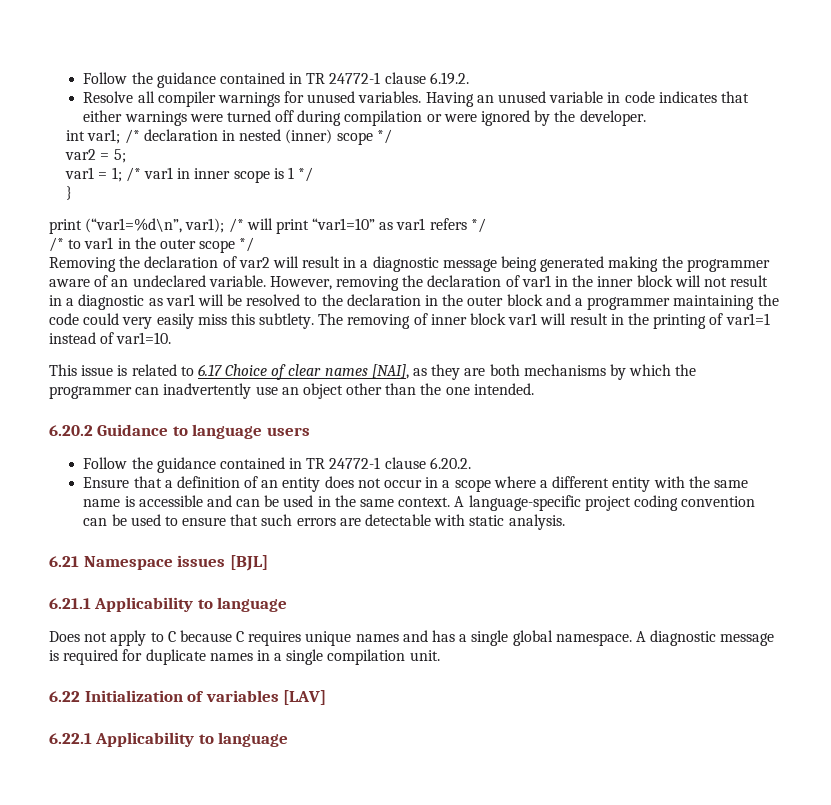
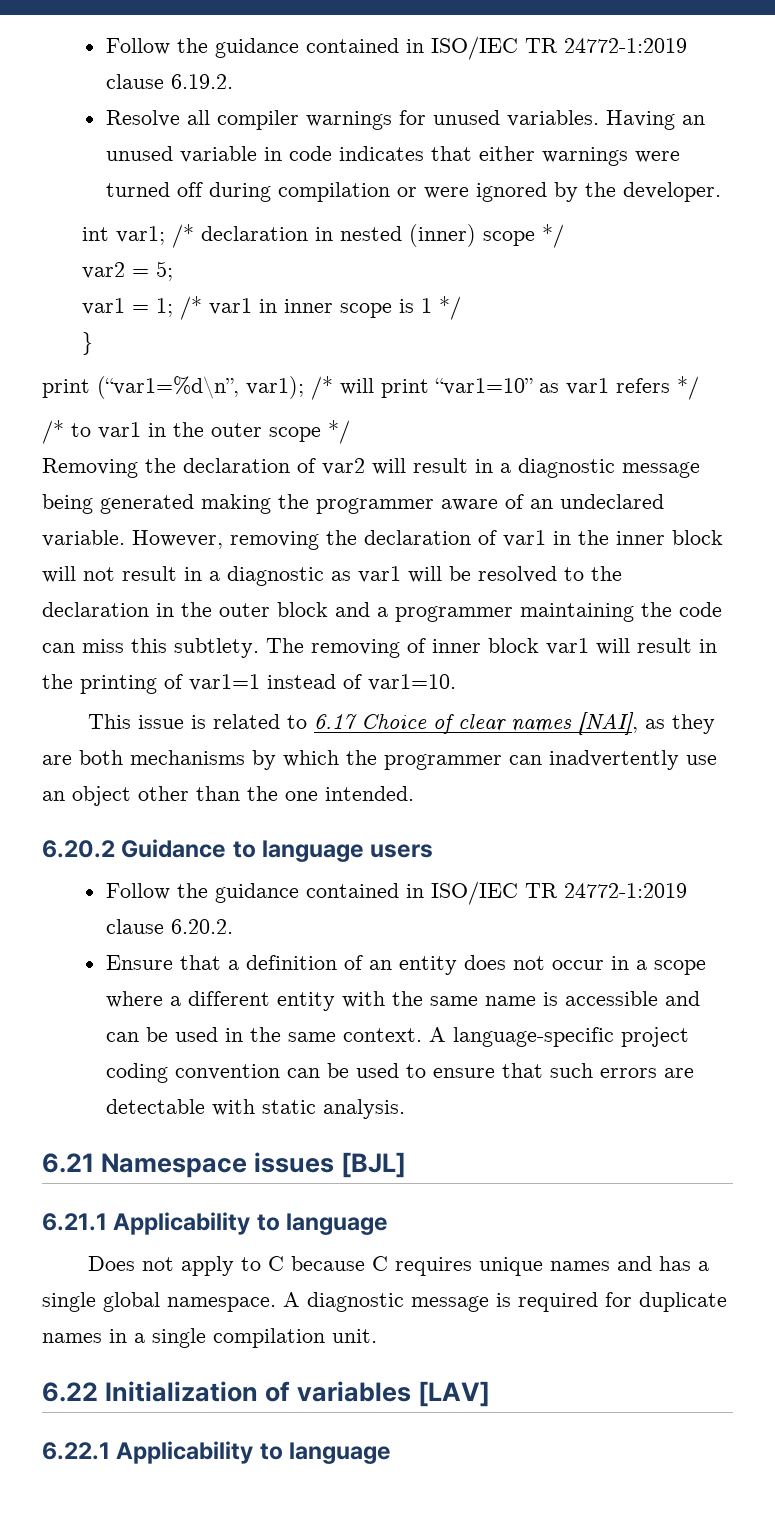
- Follow the guidance contained in TR 24772-1 clause 6.19.2.
+ Follow the guidance contained in ISO/IEC TR 24772-1:2019 clause 6.19.2.
- However, removing the declaration of var1 in the inner block will not result in a diagnostic as var1 will be resolved to the declaration in the outer block and a programmer maintaining the code could very easily miss this subtlety.
+ However, removing the declaration of var1 in the inner block will not result in a diagnostic as var1 will be resolved to the declaration in the outer block and a programmer maintaining the code can miss this subtlety.
- Follow the guidance contained in TR 24772-1 clause 6.20.2.
+ Follow the guidance contained in ISO/IEC TR 24772-1:2019 clause 6.20.2.

